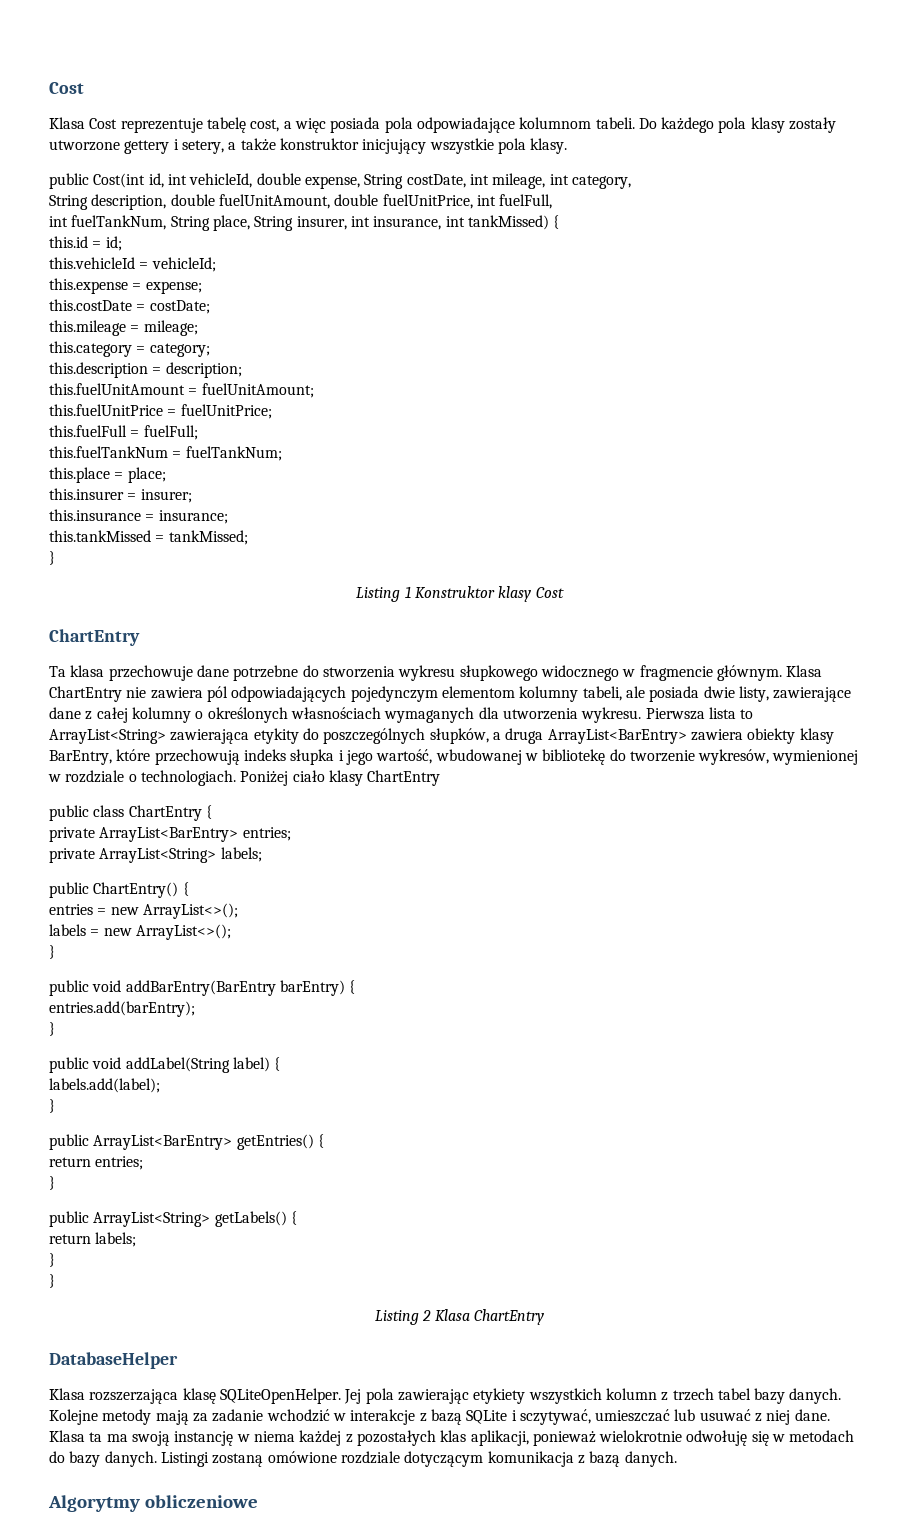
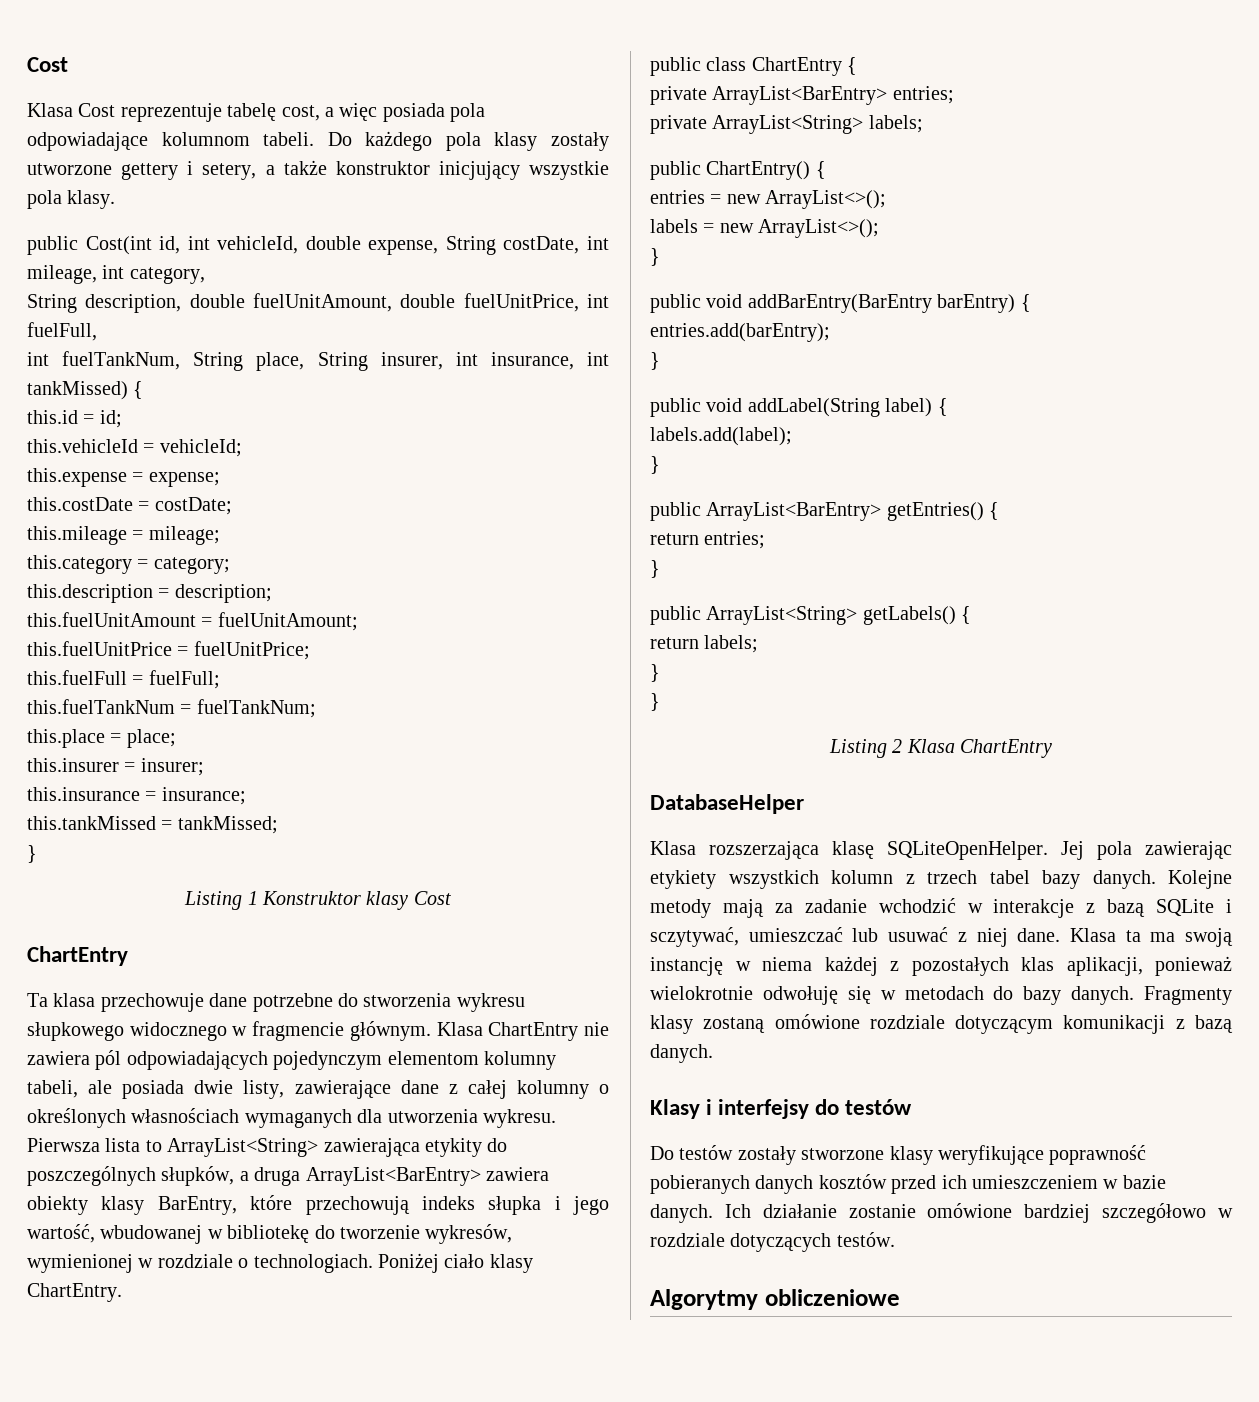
- Poniżej ciało klasy ChartEntry
+ Poniżej ciało klasy ChartEntry.
- Listingi zostaną omówione rozdziale dotyczącym komunikacja z bazą danych.
+ Fragmenty klasy zostaną omówione rozdziale dotyczącym komunikacji z bazą danych.
+ Klasy i interfejsy do testów
+ Do testów zostały stworzone klasy weryfikujące poprawność pobieranych danych kosztów przed ich umieszczeniem w bazie danych. Ich działanie zostanie omówione bardziej szczegółowo w rozdziale dotyczących testów.

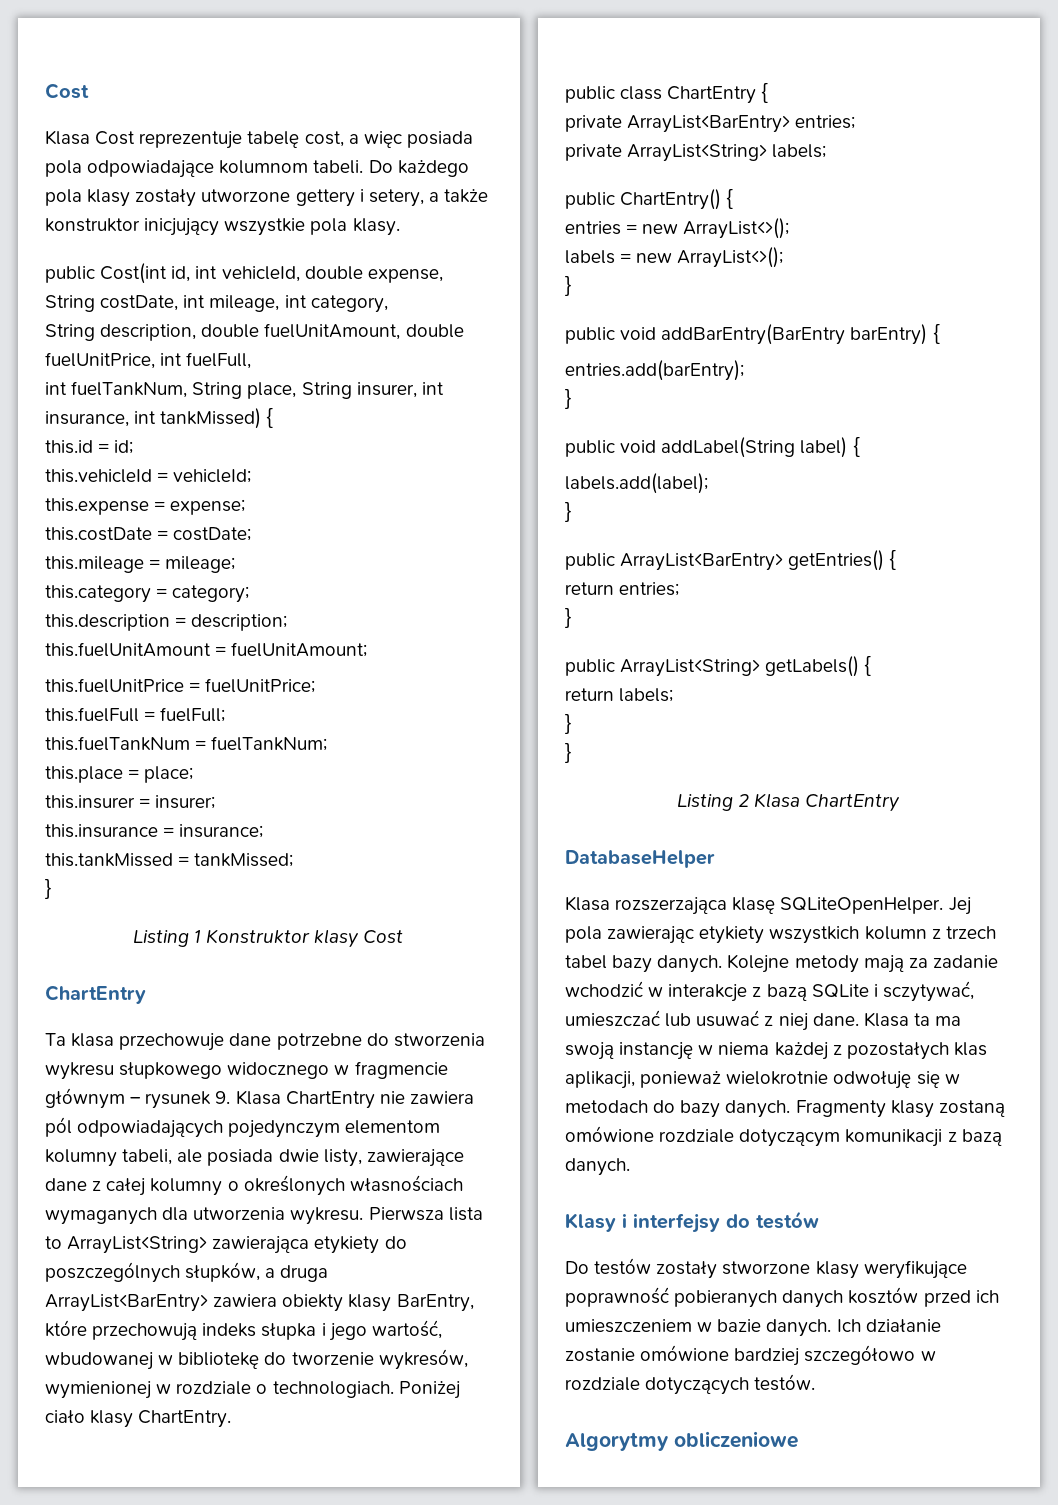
- Ta klasa przechowuje dane potrzebne do stworzenia wykresu słupkowego widocznego w fragmencie głównym. Klasa ChartEntry nie zawiera pól odpowiadających pojedynczym elementom kolumny tabeli, ale posiada dwie listy, zawierające dane z całej kolumny o określonych własnościach wymaganych dla utworzenia wykresu.
+ Ta klasa przechowuje dane potrzebne do stworzenia wykresu słupkowego widocznego w fragmencie głównym – rysunek 9. Klasa ChartEntry nie zawiera pól odpowiadających pojedynczym elementom kolumny tabeli, ale posiada dwie listy, zawierające dane z całej kolumny o określonych własnościach wymaganych dla utworzenia wykresu.
- Pierwsza lista to ArrayList<String> zawierająca etykity do poszczególnych słupków, a druga ArrayList<BarEntry> zawiera obiekty klasy BarEntry, które przechowują indeks słupka i jego wartość, wbudowanej w bibliotekę do tworzenie wykresów, wymienionej w rozdziale o technologiach.
+ Pierwsza lista to ArrayList<String> zawierająca etykiety do poszczególnych słupków, a druga ArrayList<BarEntry> zawiera obiekty klasy BarEntry, które przechowują indeks słupka i jego wartość, wbudowanej w bibliotekę do tworzenie wykresów, wymienionej w rozdziale o technologiach.

